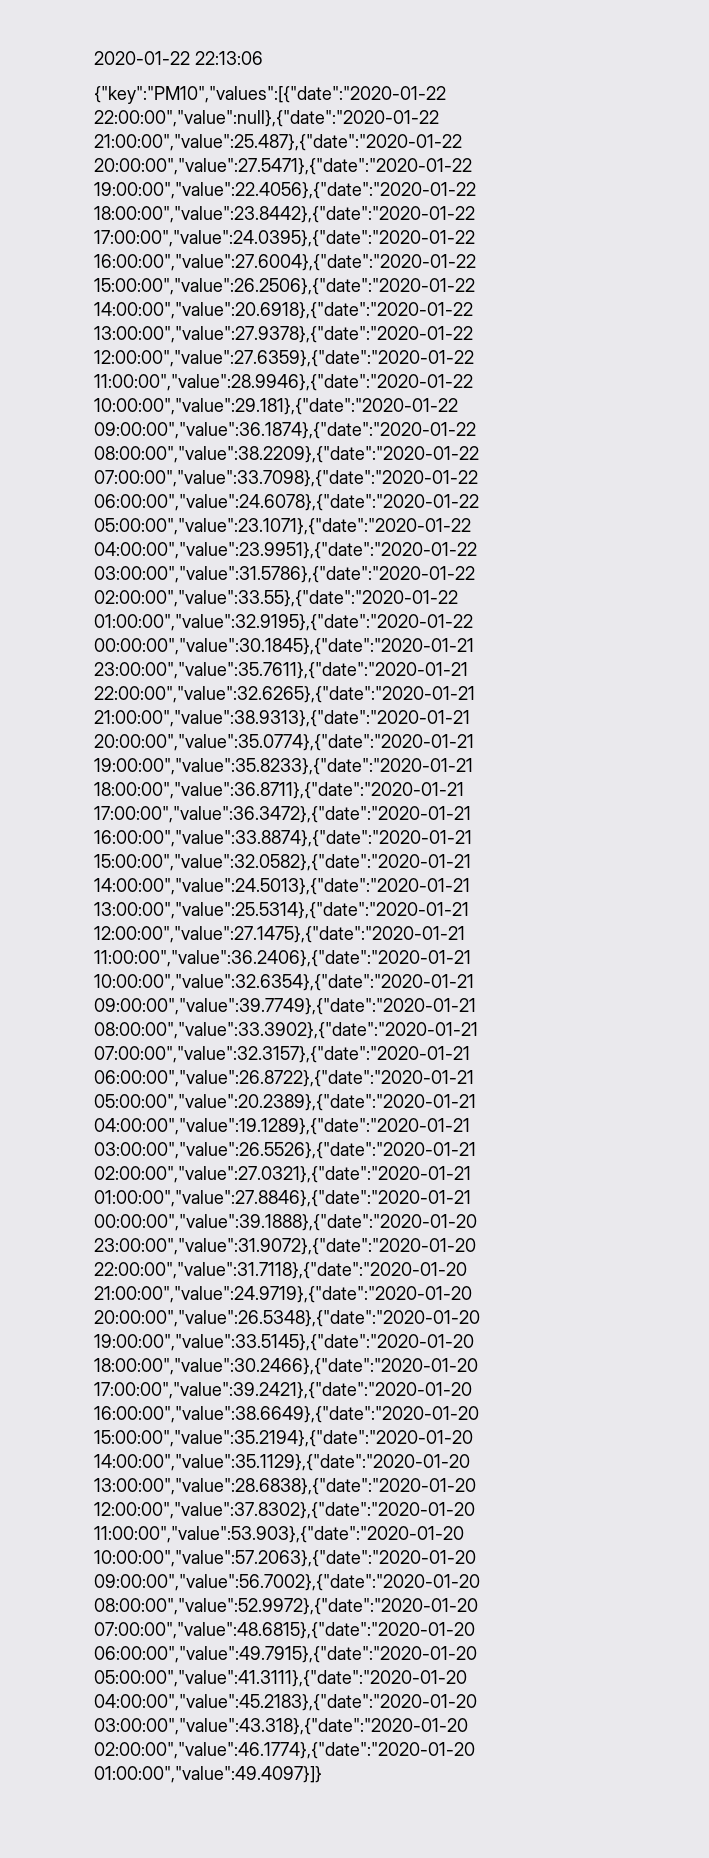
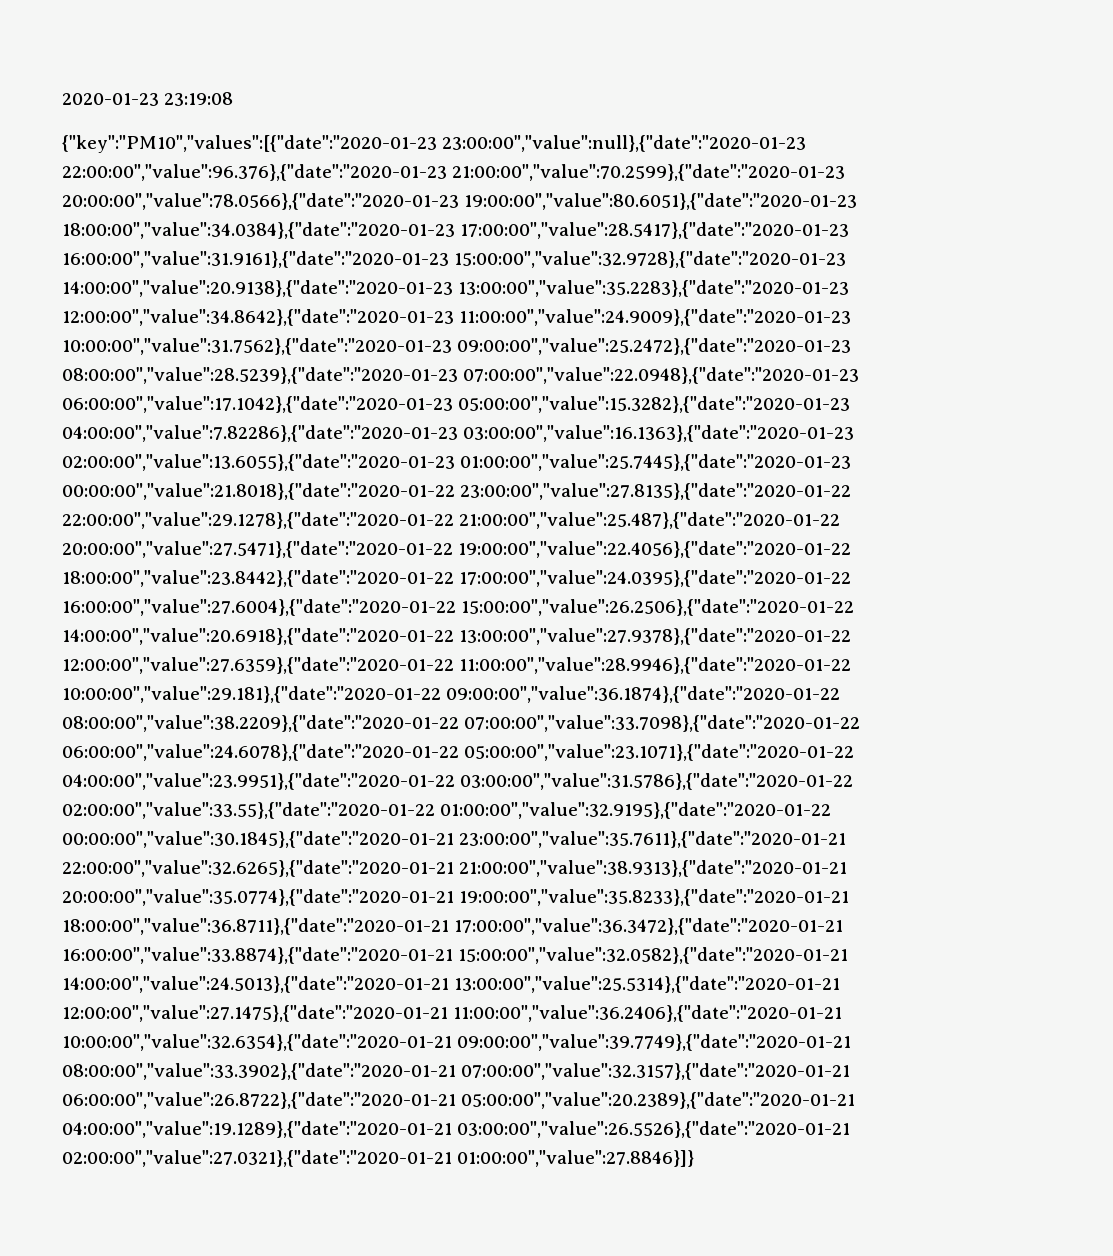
- 2020-01-22 22:13:06
- {"key":"PM10","values":[{"date":"2020-01-22 22:00:00","value":null},{"date":"2020-01-22 21:00:00","value":25.487},{"date":"2020-01-22 20:00:00","value":27.5471},{"date":"2020-01-22 19:00:00","value":22.4056},{"date":"2020-01-22 18:00:00","value":23.8442},{"date":"2020-01-22 17:00:00","value":24.0395},{"date":"2020-01-22 16:00:00","value":27.6004},{"date":"2020-01-22 15:00:00","value":26.2506},{"date":"2020-01-22 14:00:00","value":20.6918},{"date":"2020-01-22 13:00:00","value":27.9378},{"date":"2020-01-22 12:00:00","value":27.6359},{"date":"2020-01-22 11:00:00","value":28.9946},{"date":"2020-01-22 10:00:00","value":29.181},{"date":"2020-01-22 09:00:00","value":36.1874},{"date":"2020-01-22 08:00:00","value":38.2209},{"date":"2020-01-22 07:00:00","value":33.7098},{"date":"2020-01-22 06:00:00","value":24.6078},{"date":"2020-01-22 05:00:00","value":23.1071},{"date":"2020-01-22 04:00:00","value":23.9951},{"date":"2020-01-22 03:00:00","value":31.5786},{"date":"2020-01-22 02:00:00","value":33.55},{"date":"2020-01-22 01:00:00","value":32.9195},{"date":"2020-01-22 00:00:00","value":30.1845},{"date":"2020-01-21 23:00:00","value":35.7611},{"date":"2020-01-21 22:00:00","value":32.6265},{"date":"2020-01-21 21:00:00","value":38.9313},{"date":"2020-01-21 20:00:00","value":35.0774},{"date":"2020-01-21 19:00:00","value":35.8233},{"date":"2020-01-21 18:00:00","value":36.8711},{"date":"2020-01-21 17:00:00","value":36.3472},{"date":"2020-01-21 16:00:00","value":33.8874},{"date":"2020-01-21 15:00:00","value":32.0582},{"date":"2020-01-21 14:00:00","value":24.5013},{"date":"2020-01-21 13:00:00","value":25.5314},{"date":"2020-01-21 12:00:00","value":27.1475},{"date":"2020-01-21 11:00:00","value":36.2406},{"date":"2020-01-21 10:00:00","value":32.6354},{"date":"2020-01-21 09:00:00","value":39.7749},{"date":"2020-01-21 08:00:00","value":33.3902},{"date":"2020-01-21 07:00:00","value":32.3157},{"date":"2020-01-21 06:00:00","value":26.8722},{"date":"2020-01-21 05:00:00","value":20.2389},{"date":"2020-01-21 04:00:00","value":19.1289},{"date":"2020-01-21 03:00:00","value":26.5526},{"date":"2020-01-21 02:00:00","value":27.0321},{"date":"2020-01-21 01:00:00","value":27.8846},{"date":"2020-01-21 00:00:00","value":39.1888},{"date":"2020-01-20 23:00:00","value":31.9072},{"date":"2020-01-20 22:00:00","value":31.7118},{"date":"2020-01-20 21:00:00","value":24.9719},{"date":"2020-01-20 20:00:00","value":26.5348},{"date":"2020-01-20 19:00:00","value":33.5145},{"date":"2020-01-20 18:00:00","value":30.2466},{"date":"2020-01-20 17:00:00","value":39.2421},{"date":"2020-01-20 16:00:00","value":38.6649},{"date":"2020-01-20 15:00:00","value":35.2194},{"date":"2020-01-20 14:00:00","value":35.1129},{"date":"2020-01-20 13:00:00","value":28.6838},{"date":"2020-01-20 12:00:00","value":37.8302},{"date":"2020-01-20 11:00:00","value":53.903},{"date":"2020-01-20 10:00:00","value":57.2063},{"date":"2020-01-20 09:00:00","value":56.7002},{"date":"2020-01-20 08:00:00","value":52.9972},{"date":"2020-01-20 07:00:00","value":48.6815},{"date":"2020-01-20 06:00:00","value":49.7915},{"date":"2020-01-20 05:00:00","value":41.3111},{"date":"2020-01-20 04:00:00","value":45.2183},{"date":"2020-01-20 03:00:00","value":43.318},{"date":"2020-01-20 02:00:00","value":46.1774},{"date":"2020-01-20 01:00:00","value":49.4097}]}
+ 2020-01-23 23:19:08
+ {"key":"PM10","values":[{"date":"2020-01-23 23:00:00","value":null},{"date":"2020-01-23 22:00:00","value":96.376},{"date":"2020-01-23 21:00:00","value":70.2599},{"date":"2020-01-23 20:00:00","value":78.0566},{"date":"2020-01-23 19:00:00","value":80.6051},{"date":"2020-01-23 18:00:00","value":34.0384},{"date":"2020-01-23 17:00:00","value":28.5417},{"date":"2020-01-23 16:00:00","value":31.9161},{"date":"2020-01-23 15:00:00","value":32.9728},{"date":"2020-01-23 14:00:00","value":20.9138},{"date":"2020-01-23 13:00:00","value":35.2283},{"date":"2020-01-23 12:00:00","value":34.8642},{"date":"2020-01-23 11:00:00","value":24.9009},{"date":"2020-01-23 10:00:00","value":31.7562},{"date":"2020-01-23 09:00:00","value":25.2472},{"date":"2020-01-23 08:00:00","value":28.5239},{"date":"2020-01-23 07:00:00","value":22.0948},{"date":"2020-01-23 06:00:00","value":17.1042},{"date":"2020-01-23 05:00:00","value":15.3282},{"date":"2020-01-23 04:00:00","value":7.82286},{"date":"2020-01-23 03:00:00","value":16.1363},{"date":"2020-01-23 02:00:00","value":13.6055},{"date":"2020-01-23 01:00:00","value":25.7445},{"date":"2020-01-23 00:00:00","value":21.8018},{"date":"2020-01-22 23:00:00","value":27.8135},{"date":"2020-01-22 22:00:00","value":29.1278},{"date":"2020-01-22 21:00:00","value":25.487},{"date":"2020-01-22 20:00:00","value":27.5471},{"date":"2020-01-22 19:00:00","value":22.4056},{"date":"2020-01-22 18:00:00","value":23.8442},{"date":"2020-01-22 17:00:00","value":24.0395},{"date":"2020-01-22 16:00:00","value":27.6004},{"date":"2020-01-22 15:00:00","value":26.2506},{"date":"2020-01-22 14:00:00","value":20.6918},{"date":"2020-01-22 13:00:00","value":27.9378},{"date":"2020-01-22 12:00:00","value":27.6359},{"date":"2020-01-22 11:00:00","value":28.9946},{"date":"2020-01-22 10:00:00","value":29.181},{"date":"2020-01-22 09:00:00","value":36.1874},{"date":"2020-01-22 08:00:00","value":38.2209},{"date":"2020-01-22 07:00:00","value":33.7098},{"date":"2020-01-22 06:00:00","value":24.6078},{"date":"2020-01-22 05:00:00","value":23.1071},{"date":"2020-01-22 04:00:00","value":23.9951},{"date":"2020-01-22 03:00:00","value":31.5786},{"date":"2020-01-22 02:00:00","value":33.55},{"date":"2020-01-22 01:00:00","value":32.9195},{"date":"2020-01-22 00:00:00","value":30.1845},{"date":"2020-01-21 23:00:00","value":35.7611},{"date":"2020-01-21 22:00:00","value":32.6265},{"date":"2020-01-21 21:00:00","value":38.9313},{"date":"2020-01-21 20:00:00","value":35.0774},{"date":"2020-01-21 19:00:00","value":35.8233},{"date":"2020-01-21 18:00:00","value":36.8711},{"date":"2020-01-21 17:00:00","value":36.3472},{"date":"2020-01-21 16:00:00","value":33.8874},{"date":"2020-01-21 15:00:00","value":32.0582},{"date":"2020-01-21 14:00:00","value":24.5013},{"date":"2020-01-21 13:00:00","value":25.5314},{"date":"2020-01-21 12:00:00","value":27.1475},{"date":"2020-01-21 11:00:00","value":36.2406},{"date":"2020-01-21 10:00:00","value":32.6354},{"date":"2020-01-21 09:00:00","value":39.7749},{"date":"2020-01-21 08:00:00","value":33.3902},{"date":"2020-01-21 07:00:00","value":32.3157},{"date":"2020-01-21 06:00:00","value":26.8722},{"date":"2020-01-21 05:00:00","value":20.2389},{"date":"2020-01-21 04:00:00","value":19.1289},{"date":"2020-01-21 03:00:00","value":26.5526},{"date":"2020-01-21 02:00:00","value":27.0321},{"date":"2020-01-21 01:00:00","value":27.8846}]}

